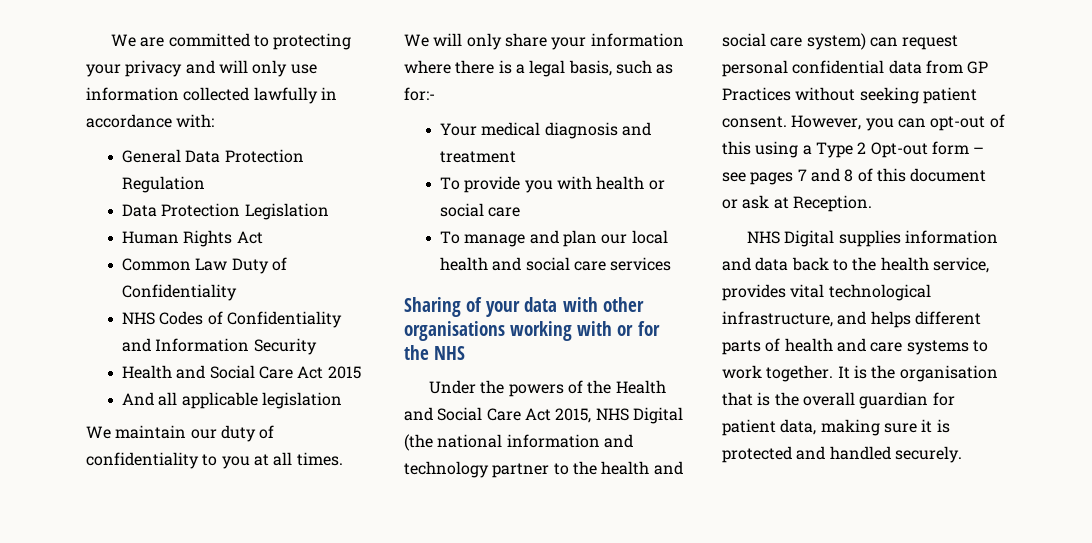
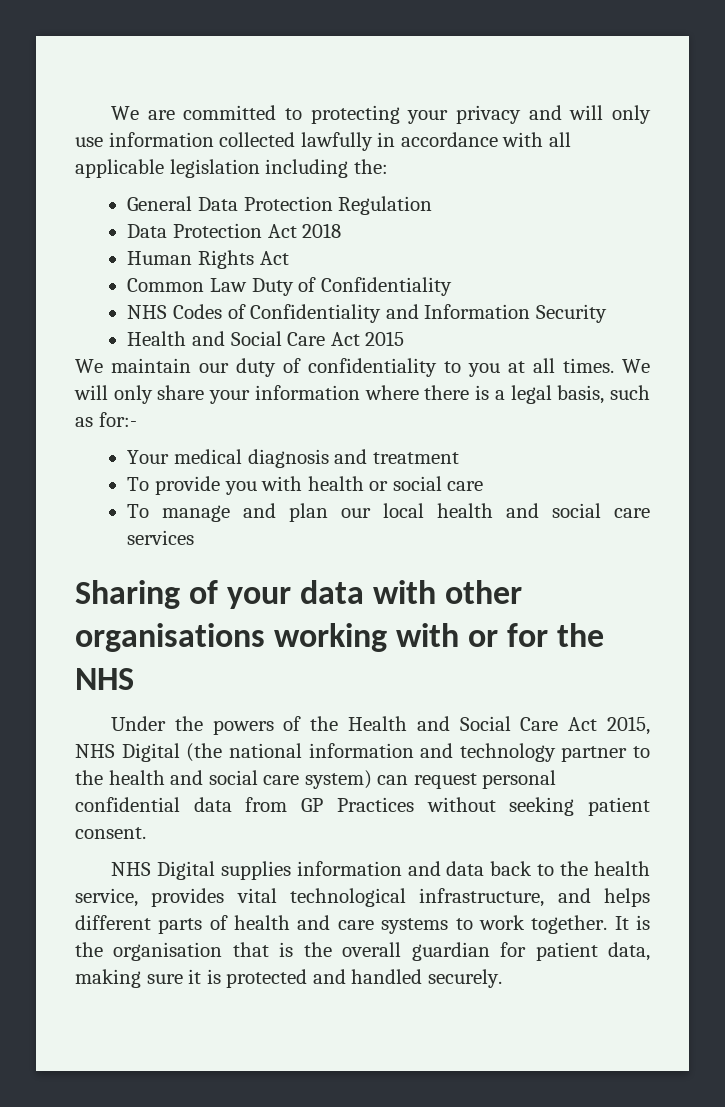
- We are committed to protecting your privacy and will only use information collected lawfully in accordance with:
+ We are committed to protecting your privacy and will only use information collected lawfully in accordance with all applicable legislation including the:
- Data Protection Legislation
+ Data Protection Act 2018
- And all applicable legislation
- However, you can opt-out of this using a Type 2 Opt-out form – see pages 7 and 8 of this document or ask at Reception.

